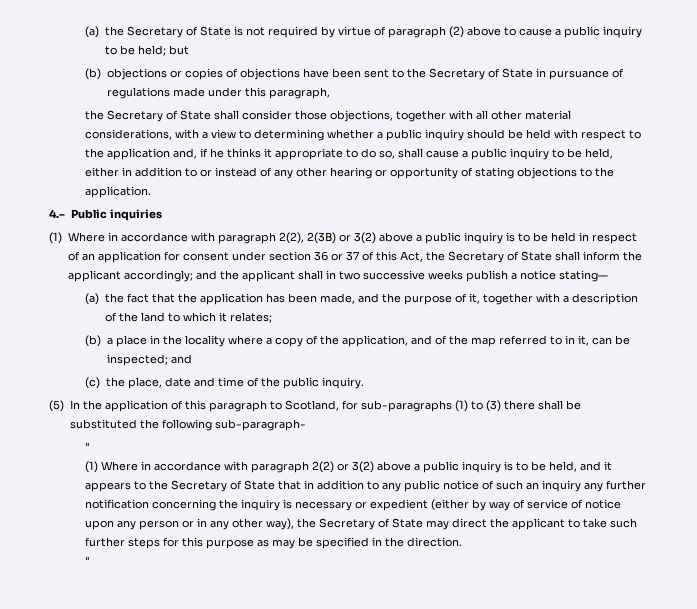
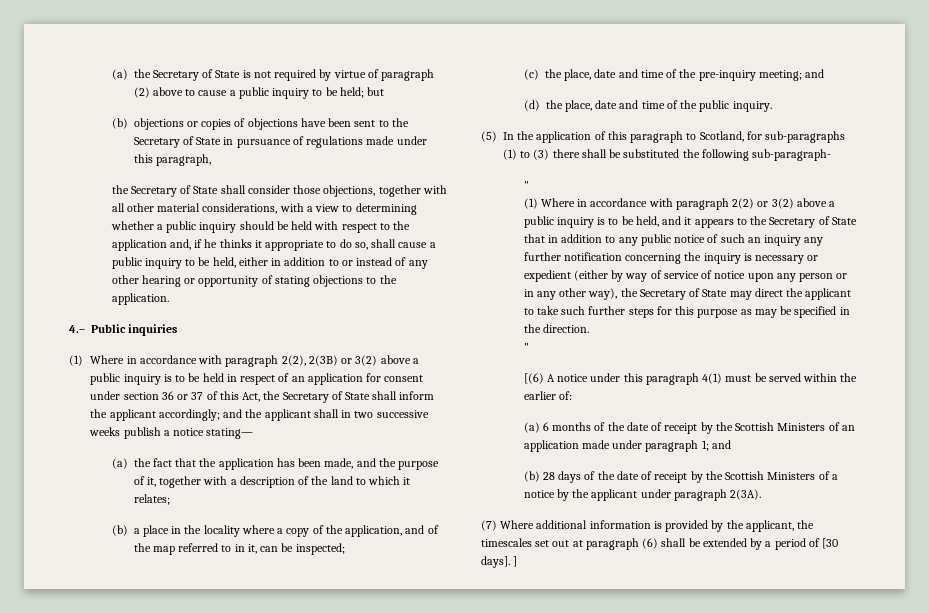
- (b) a place in the locality where a copy of the application, and of the map referred to in it, can be inspected; and
- (c) the place, date and time of the public inquiry.
+ (b) a place in the locality where a copy of the application, and of the map referred to in it, can be inspected;
+ (c) the place, date and time of the pre-inquiry meeting; and
+ (d) the place, date and time of the public inquiry.
+ [(6) A notice under this paragraph 4(1) must be served within the earlier of:
+ (a) 6 months of the date of receipt by the Scottish Ministers of an application made under paragraph 1; and
+ (b) 28 days of the date of receipt by the Scottish Ministers of a notice by the applicant under paragraph 2(3A).
+ (7) Where additional information is provided by the applicant, the timescales set out at paragraph (6) shall be extended by a period of [30 days]. ]

